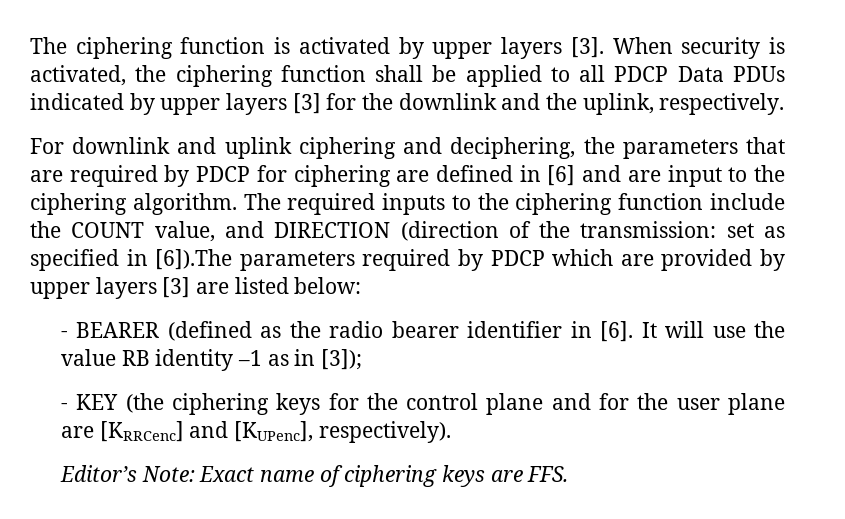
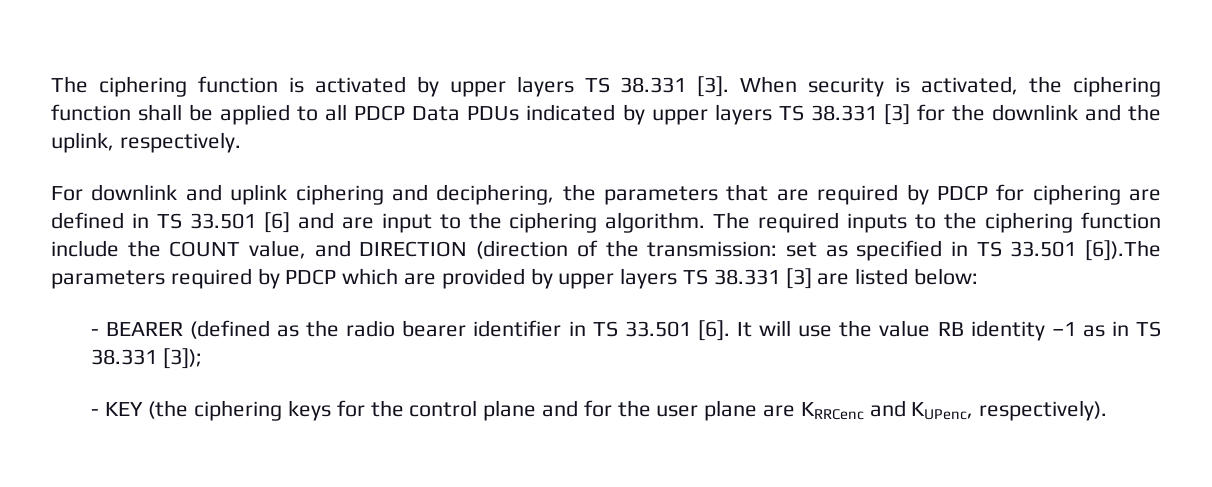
- The ciphering function is activated by upper layers [3].
+ The ciphering function is activated by upper layers TS 38.331 [3].
- When security is activated, the ciphering function shall be applied to all PDCP Data PDUs indicated by upper layers [3] for the downlink and the uplink, respectively.
+ When security is activated, the ciphering function shall be applied to all PDCP Data PDUs indicated by upper layers TS 38.331 [3] for the downlink and the uplink, respectively.
- For downlink and uplink ciphering and deciphering, the parameters that are required by PDCP for ciphering are defined in [6] and are input to the ciphering algorithm.
+ For downlink and uplink ciphering and deciphering, the parameters that are required by PDCP for ciphering are defined in TS 33.501 [6] and are input to the ciphering algorithm.
- The required inputs to the ciphering function include the COUNT value, and DIRECTION (direction of the transmission: set as specified in [6]).The parameters required by PDCP which are provided by upper layers [3] are listed below:
+ The required inputs to the ciphering function include the COUNT value, and DIRECTION (direction of the transmission: set as specified in TS 33.501 [6]).The parameters required by PDCP which are provided by upper layers TS 38.331 [3] are listed below:
- - BEARER (defined as the radio bearer identifier in [6].
+ - BEARER (defined as the radio bearer identifier in TS 33.501 [6].
- It will use the value RB identity –1 as in [3]);
+ It will use the value RB identity –1 as in TS 38.331 [3]);
- - KEY (the ciphering keys for the control plane and for the user plane are [KRRCenc] and [KUPenc], respectively).
- Editor’s Note: Exact name of ciphering keys are FFS.
+ - KEY (the ciphering keys for the control plane and for the user plane are KRRCenc and KUPenc, respectively).

